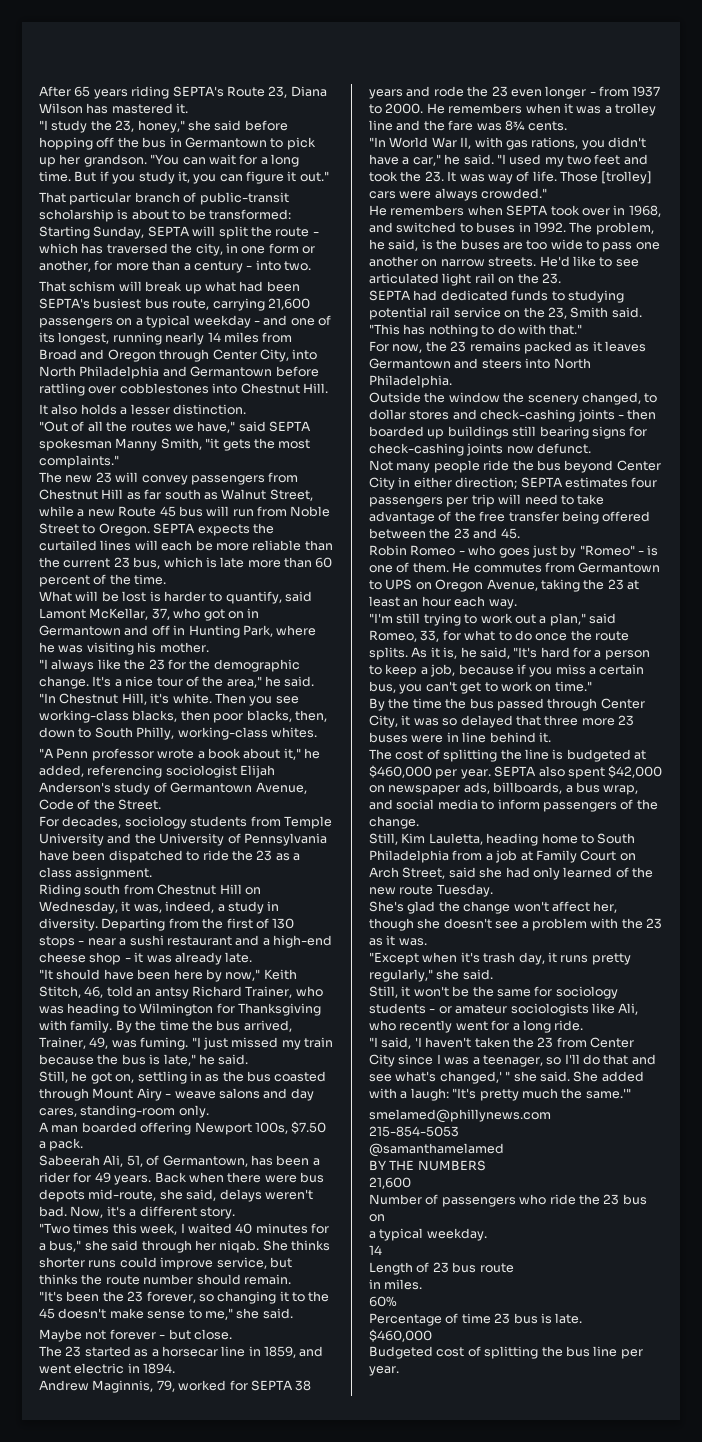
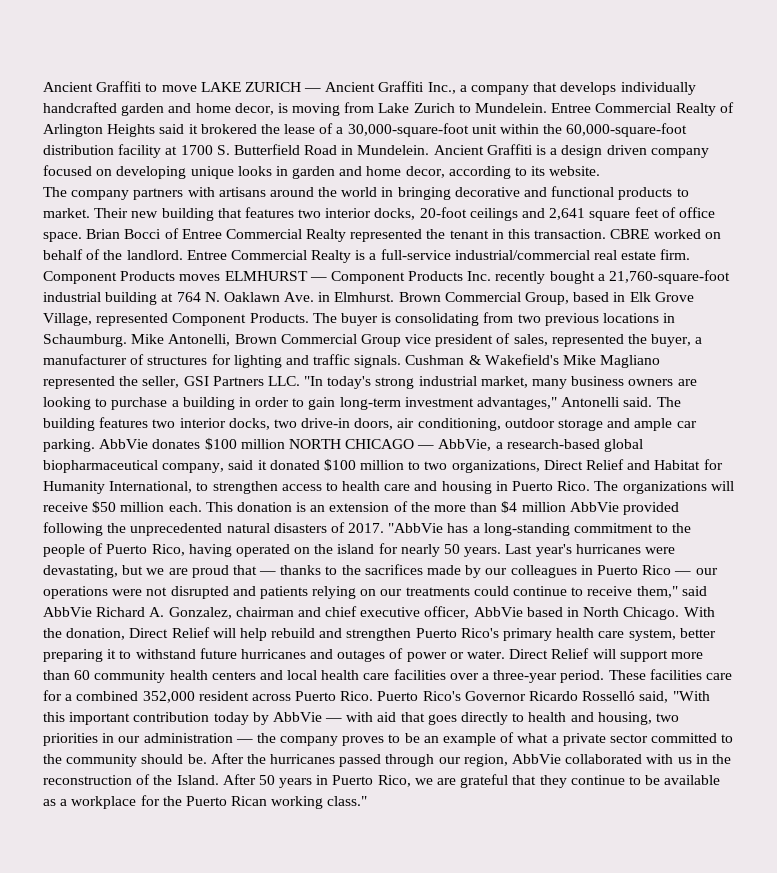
- After 65 years riding SEPTA's Route 23, Diana Wilson has mastered it.
- "I study the 23, honey," she said before hopping off the bus in Germantown to pick up her grandson. "You can wait for a long time. But if you study it, you can figure it out."
- That particular branch of public-transit scholarship is about to be transformed: Starting Sunday, SEPTA will split the route - which has traversed the city, in one form or another, for more than a century - into two.
- That schism will break up what had been SEPTA's busiest bus route, carrying 21,600 passengers on a typical weekday - and one of its longest, running nearly 14 miles from Broad and Oregon through Center City, into North Philadelphia and Germantown before rattling over cobblestones into Chestnut Hill.
- It also holds a lesser distinction.
- "Out of all the routes we have," said SEPTA spokesman Manny Smith, "it gets the most complaints."
- The new 23 will convey passengers from Chestnut Hill as far south as Walnut Street, while a new Route 45 bus will run from Noble Street to Oregon. SEPTA expects the curtailed lines will each be more reliable than the current 23 bus, which is late more than 60 percent of the time.
- What will be lost is harder to quantify, said Lamont McKellar, 37, who got on in Germantown and off in Hunting Park, where he was visiting his mother.
- "I always like the 23 for the demographic change. It's a nice tour of the area," he said. "In Chestnut Hill, it's white. Then you see working-class blacks, then poor blacks, then, down to South Philly, working-class whites.
- "A Penn professor wrote a book about it," he added, referencing sociologist Elijah Anderson's study of Germantown Avenue, Code of the Street.
- For decades, sociology students from Temple University and the University of Pennsylvania have been dispatched to ride the 23 as a class assignment.
- Riding south from Chestnut Hill on Wednesday, it was, indeed, a study in diversity. Departing from the first of 130 stops - near a sushi restaurant and a high-end cheese shop - it was already late.
- "It should have been here by now," Keith Stitch, 46, told an antsy Richard Trainer, who was heading to Wilmington for Thanksgiving with family. By the time the bus arrived, Trainer, 49, was fuming. "I just missed my train because the bus is late," he said.
- Still, he got on, settling in as the bus coasted through Mount Airy - weave salons and day cares, standing-room only.
- A man boarded offering Newport 100s, $7.50 a pack.
- Sabeerah Ali, 51, of Germantown, has been a rider for 49 years. Back when there were bus depots mid-route, she said, delays weren't bad. Now, it's a different story.
- "Two times this week, I waited 40 minutes for a bus," she said through her niqab. She thinks shorter runs could improve service, but thinks the route number should remain.
- "It's been the 23 forever, so changing it to the 45 doesn't make sense to me," she said.
- Maybe not forever - but close.
- The 23 started as a horsecar line in 1859, and went electric in 1894.
- Andrew Maginnis, 79, worked for SEPTA 38 years and rode the 23 even longer - from 1937 to 2000. He remembers when it was a trolley line and the fare was 8¾ cents.
- "In World War II, with gas rations, you didn't have a car," he said. "I used my two feet and took the 23. It was way of life. Those [trolley] cars were always crowded."
- He remembers when SEPTA took over in 1968, and switched to buses in 1992. The problem, he said, is the buses are too wide to pass one another on narrow streets. He'd like to see articulated light rail on the 23.
- SEPTA had dedicated funds to studying potential rail service on the 23, Smith said. "This has nothing to do with that."
- For now, the 23 remains packed as it leaves Germantown and steers into North Philadelphia.
- Outside the window the scenery changed, to dollar stores and check-cashing joints - then boarded up buildings still bearing signs for check-cashing joints now defunct.
- Not many people ride the bus beyond Center City in either direction; SEPTA estimates four passengers per trip will need to take advantage of the free transfer being offered between the 23 and 45.
- Robin Romeo - who goes just by "Romeo" - is one of them. He commutes from Germantown to UPS on Oregon Avenue, taking the 23 at least an hour each way.
- "I'm still trying to work out a plan," said Romeo, 33, for what to do once the route splits. As it is, he said, "It's hard for a person to keep a job, because if you miss a certain bus, you can't get to work on time."
- By the time the bus passed through Center City, it was so delayed that three more 23 buses were in line behind it.
- The cost of splitting the line is budgeted at $460,000 per year. SEPTA also spent $42,000 on newspaper ads, billboards, a bus wrap, and social media to inform passengers of the change.
- Still, Kim Lauletta, heading home to South Philadelphia from a job at Family Court on Arch Street, said she had only learned of the new route Tuesday.
- She's glad the change won't affect her, though she doesn't see a problem with the 23 as it was.
- "Except when it's trash day, it runs pretty regularly," she said.
- Still, it won't be the same for sociology students - or amateur sociologists like Ali, who recently went for a long ride.
- "I said, 'I haven't taken the 23 from Center City since I was a teenager, so I'll do that and see what's changed,' " she said. She added with a laugh: "It's pretty much the same.'"
- smelamed@phillynews.com
- 215-854-5053
- @samanthamelamed
- BY THE NUMBERS
- 21,600
- Number of passengers who ride the 23 bus on
- a typical weekday.
- 14
- Length of 23 bus route
- in miles.
- 60%
- Percentage of time 23 bus is late.
- $460,000
- Budgeted cost of splitting the bus line per year.
+ Ancient Graffiti to move LAKE ZURICH — Ancient Graffiti Inc., a company that develops individually handcrafted garden and home decor, is moving from Lake Zurich to Mundelein. Entree Commercial Realty of Arlington Heights said it brokered the lease of a 30,000-square-foot unit within the 60,000-square-foot distribution facility at 1700 S. Butterfield Road in Mundelein. Ancient Graffiti is a design driven company focused on developing unique looks in garden and home decor, according to its website.
+ The company partners with artisans around the world in bringing decorative and functional products to market. Their new building that features two interior docks, 20-foot ceilings and 2,641 square feet of office space. Brian Bocci of Entree Commercial Realty represented the tenant in this transaction. CBRE worked on behalf of the landlord. Entree Commercial Realty is a full-service industrial/commercial real estate firm. Component Products moves ELMHURST — Component Products Inc. recently bought a 21,760-square-foot industrial building at 764 N. Oaklawn Ave. in Elmhurst. Brown Commercial Group, based in Elk Grove Village, represented Component Products. The buyer is consolidating from two previous locations in Schaumburg. Mike Antonelli, Brown Commercial Group vice president of sales, represented the buyer, a manufacturer of structures for lighting and traffic signals. Cushman & Wakefield's Mike Magliano represented the seller, GSI Partners LLC. "In today's strong industrial market, many business owners are looking to purchase a building in order to gain long-term investment advantages," Antonelli said. The building features two interior docks, two drive-in doors, air conditioning, outdoor storage and ample car parking. AbbVie donates $100 million NORTH CHICAGO — AbbVie, a research-based global biopharmaceutical company, said it donated $100 million to two organizations, Direct Relief and Habitat for Humanity International, to strengthen access to health care and housing in Puerto Rico. The organizations will receive $50 million each. This donation is an extension of the more than $4 million AbbVie provided following the unprecedented natural disasters of 2017. "AbbVie has a long-standing commitment to the people of Puerto Rico, having operated on the island for nearly 50 years. Last year's hurricanes were devastating, but we are proud that — thanks to the sacrifices made by our colleagues in Puerto Rico — our operations were not disrupted and patients relying on our treatments could continue to receive them," said AbbVie Richard A. Gonzalez, chairman and chief executive officer, AbbVie based in North Chicago. With the donation, Direct Relief will help rebuild and strengthen Puerto Rico's primary health care system, better preparing it to withstand future hurricanes and outages of power or water. Direct Relief will support more than 60 community health centers and local health care facilities over a three-year period. These facilities care for a combined 352,000 resident across Puerto Rico. Puerto Rico's Governor Ricardo Rosselló said, "With this important contribution today by AbbVie — with aid that goes directly to health and housing, two priorities in our administration — the company proves to be an example of what a private sector committed to the community should be. After the hurricanes passed through our region, AbbVie collaborated with us in the reconstruction of the Island. After 50 years in Puerto Rico, we are grateful that they continue to be available as a workplace for the Puerto Rican working class."

